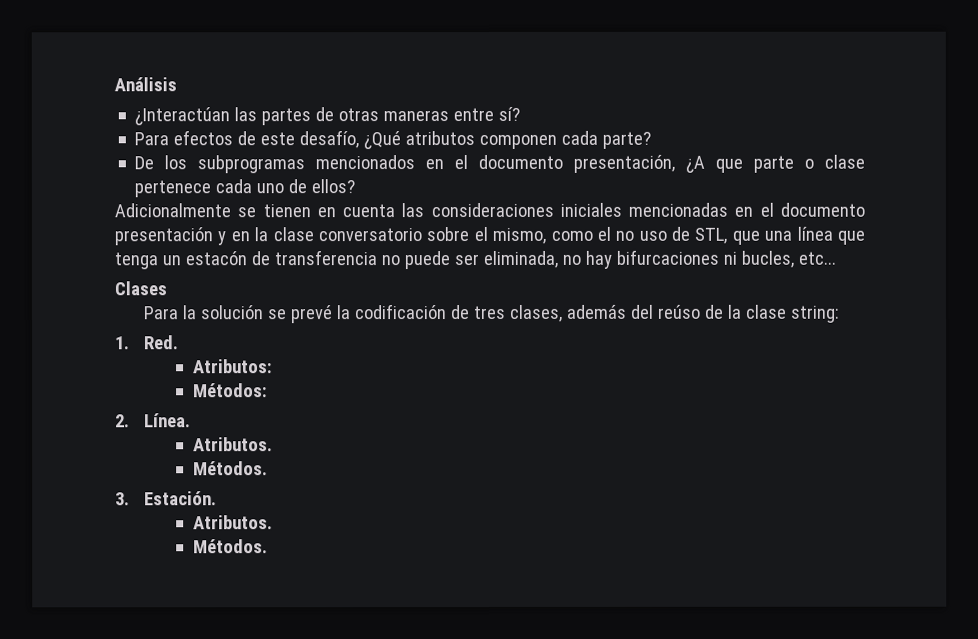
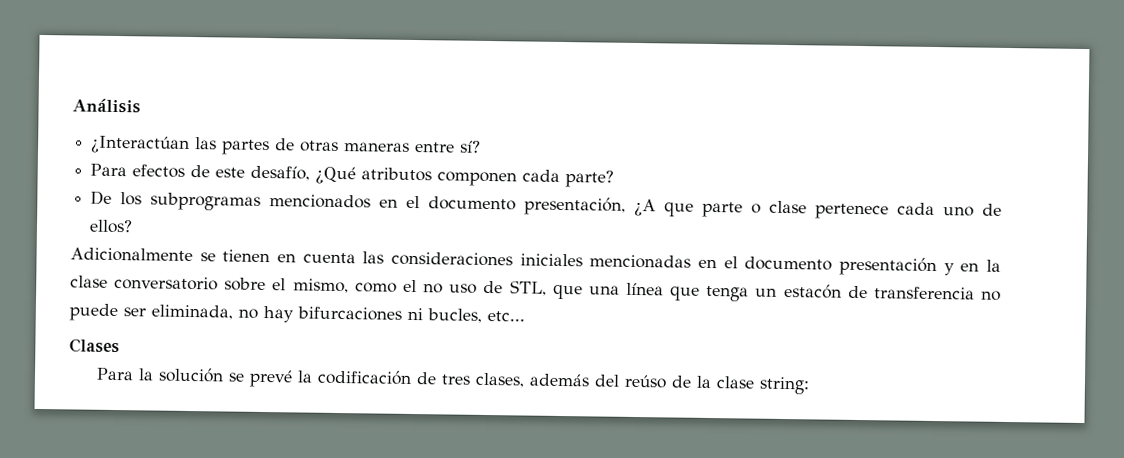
- 1. Red.
- Atributos:
- Métodos:
- 2. Línea.
- Atributos.
- Métodos.
- 3. Estación.
- Atributos.
- Métodos.

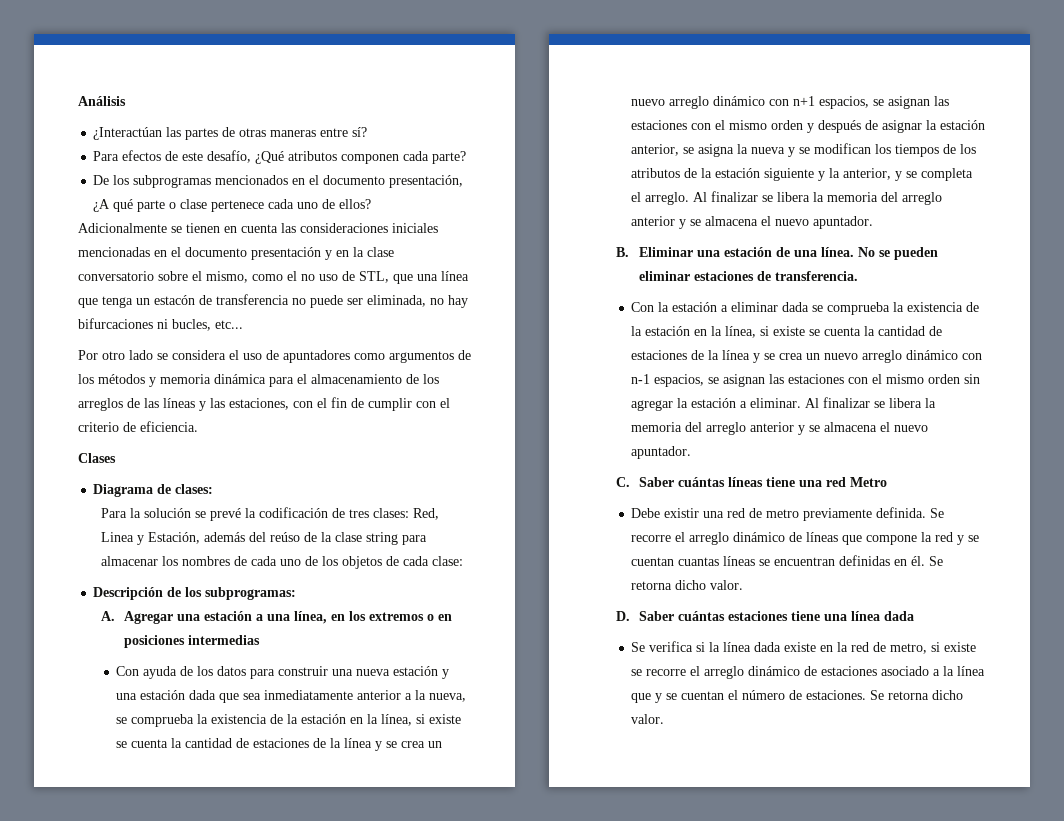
- De los subprogramas mencionados en el documento presentación, ¿A que parte o clase pertenece cada uno de ellos?
+ De los subprogramas mencionados en el documento presentación, ¿A qué parte o clase pertenece cada uno de ellos?
+ Por otro lado se considera el uso de apuntadores como argumentos de los métodos y memoria dinámica para el almacenamiento de los arreglos de las líneas y las estaciones, con el fin de cumplir con el criterio de eficiencia.
  Clases
+ Diagrama de clases:
- Para la solución se prevé la codificación de tres clases, además del reúso de la clase string:
+ Para la solución se prevé la codificación de tres clases: Red, Linea y Estación, además del reúso de la clase string para almacenar los nombres de cada uno de los objetos de cada clase:
+ Descripción de los subprogramas:
+ A. Agregar una estación a una línea, en los extremos o en posiciones intermedias
+ Con ayuda de los datos para construir una nueva estación y una estación dada que sea inmediatamente anterior a la nueva, se comprueba la existencia de la estación en la línea, si existe se cuenta la cantidad de estaciones de la línea y se crea un nuevo arreglo dinámico con n+1 espacios, se asignan las estaciones con el mismo orden y después de asignar la estación anterior, se asigna la nueva y se modifican los tiempos de los atributos de la estación siguiente y la anterior, y se completa el arreglo. Al finalizar se libera la memoria del arreglo anterior y se almacena el nuevo apuntador.
+ B. Eliminar una estación de una línea. No se pueden eliminar estaciones de transferencia.
+ Con la estación a eliminar dada se comprueba la existencia de la estación en la línea, si existe se cuenta la cantidad de estaciones de la línea y se crea un nuevo arreglo dinámico con n-1 espacios, se asignan las estaciones con el mismo orden sin agregar la estación a eliminar. Al finalizar se libera la memoria del arreglo anterior y se almacena el nuevo apuntador.
+ C. Saber cuántas líneas tiene una red Metro
+ Debe existir una red de metro previamente definida. Se recorre el arreglo dinámico de líneas que compone la red y se cuentan cuantas líneas se encuentran definidas en él. Se retorna dicho valor.
+ D. Saber cuántas estaciones tiene una línea dada
+ Se verifica si la línea dada existe en la red de metro, si existe se recorre el arreglo dinámico de estaciones asociado a la línea que y se cuentan el número de estaciones. Se retorna dicho valor.

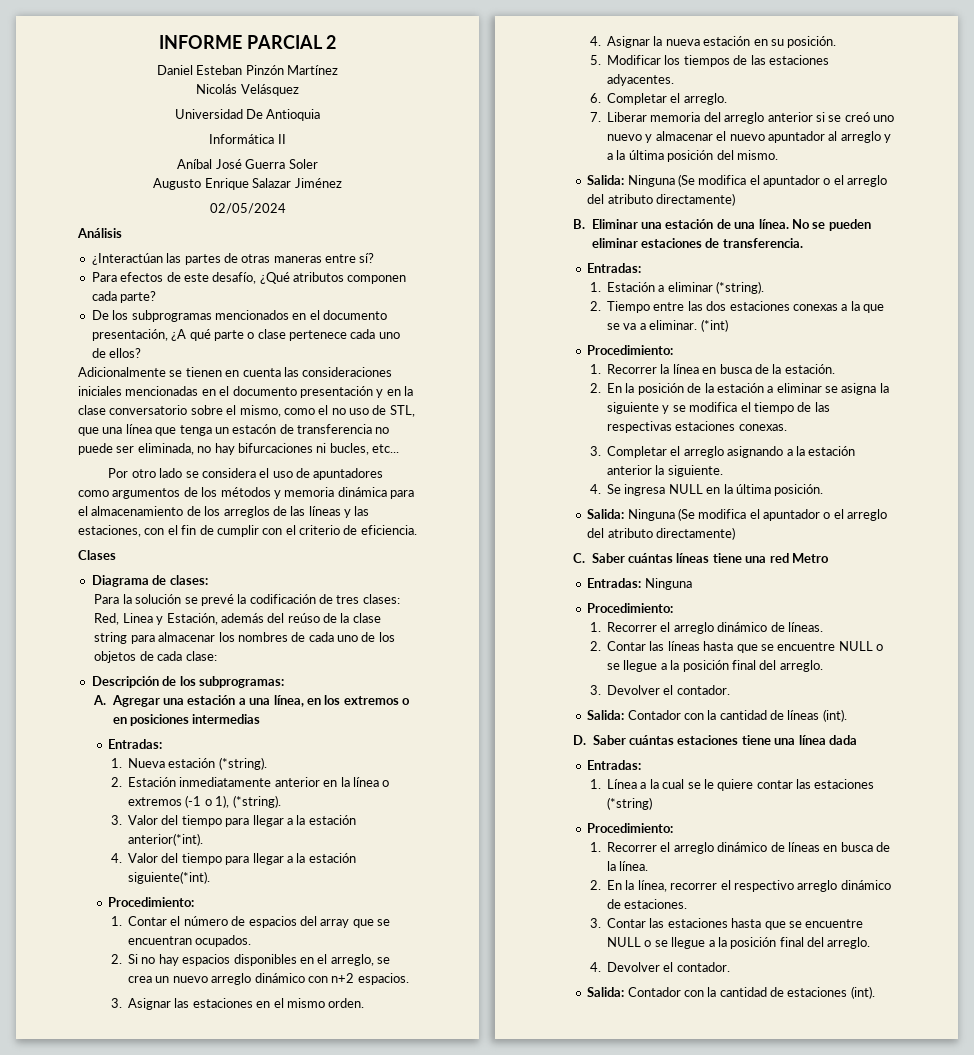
+ INFORME PARCIAL 2
+ Daniel Esteban Pinzón Martínez
+ Nicolás Velásquez
+ Universidad De Antioquia
+ Informática II
+ Aníbal José Guerra Soler
+ Augusto Enrique Salazar Jiménez
+ 02/05/2024
  A. Agregar una estación a una línea, en los extremos o en posiciones intermedias
- Con ayuda de los datos para construir una nueva estación y una estación dada que sea inmediatamente anterior a la nueva, se comprueba la existencia de la estación en la línea, si existe se cuenta la cantidad de estaciones de la línea y se crea un nuevo arreglo dinámico con n+1 espacios, se asignan las estaciones con el mismo orden y después de asignar la estación anterior, se asigna la nueva y se modifican los tiempos de los atributos de la estación siguiente y la anterior, y se completa el arreglo. Al finalizar se libera la memoria del arreglo anterior y se almacena el nuevo apuntador.
+ Entradas:
+ 1. Nueva estación (*string).
+ 2. Estación inmediatamente anterior en la línea o extremos (-1 o 1), (*string).
+ 3. Valor del tiempo para llegar a la estación anterior(*int).
+ 4. Valor del tiempo para llegar a la estación siguiente(*int).
+ Procedimiento:
+ 1. Contar el número de espacios del array que se encuentran ocupados.
+ 2. Si no hay espacios disponibles en el arreglo, se crea un nuevo arreglo dinámico con n+2 espacios.
+ 3. Asignar las estaciones en el mismo orden.
+ 4. Asignar la nueva estación en su posición.
+ 5. Modificar los tiempos de las estaciones adyacentes.
+ 6. Completar el arreglo.
+ 7. Liberar memoria del arreglo anterior si se creó uno nuevo y almacenar el nuevo apuntador al arreglo y a la última posición del mismo.
+ Salida: Ninguna (Se modifica el apuntador o el arreglo del atributo directamente)
  No se pueden eliminar estaciones de transferencia.
- Con la estación a eliminar dada se comprueba la existencia de la estación en la línea, si existe se cuenta la cantidad de estaciones de la línea y se crea un nuevo arreglo dinámico con n-1 espacios, se asignan las estaciones con el mismo orden sin agregar la estación a eliminar. Al finalizar se libera la memoria del arreglo anterior y se almacena el nuevo apuntador.
+ Entradas:
+ 1. Estación a eliminar (*string).
+ 2. Tiempo entre las dos estaciones conexas a la que se va a eliminar. (*int)
+ Procedimiento:
+ 1. Recorrer la línea en busca de la estación.
+ 2. En la posición de la estación a eliminar se asigna la siguiente y se modifica el tiempo de las respectivas estaciones conexas.
+ 3. Completar el arreglo asignando a la estación anterior la siguiente.
+ 4. Se ingresa NULL en la última posición.
+ Salida: Ninguna (Se modifica el apuntador o el arreglo del atributo directamente)
- Debe existir una red de metro previamente definida. Se recorre el arreglo dinámico de líneas que compone la red y se cuentan cuantas líneas se encuentran definidas en él. Se retorna dicho valor.
+ Entradas: Ninguna
+ Procedimiento:
+ 1. Recorrer el arreglo dinámico de líneas.
+ 2. Contar las líneas hasta que se encuentre NULL o se llegue a la posición final del arreglo.
+ 3. Devolver el contador.
+ Salida: Contador con la cantidad de líneas (int).
  D. Saber cuántas estaciones tiene una línea dada
- Se verifica si la línea dada existe en la red de metro, si existe se recorre el arreglo dinámico de estaciones asociado a la línea que y se cuentan el número de estaciones. Se retorna dicho valor.
+ Entradas:
+ 1. Línea a la cual se le quiere contar las estaciones (*string)
+ Procedimiento:
+ 1. Recorrer el arreglo dinámico de líneas en busca de la línea.
+ 2. En la línea, recorrer el respectivo arreglo dinámico de estaciones.
+ 3. Contar las estaciones hasta que se encuentre NULL o se llegue a la posición final del arreglo.
+ 4. Devolver el contador.
+ Salida: Contador con la cantidad de estaciones (int).

